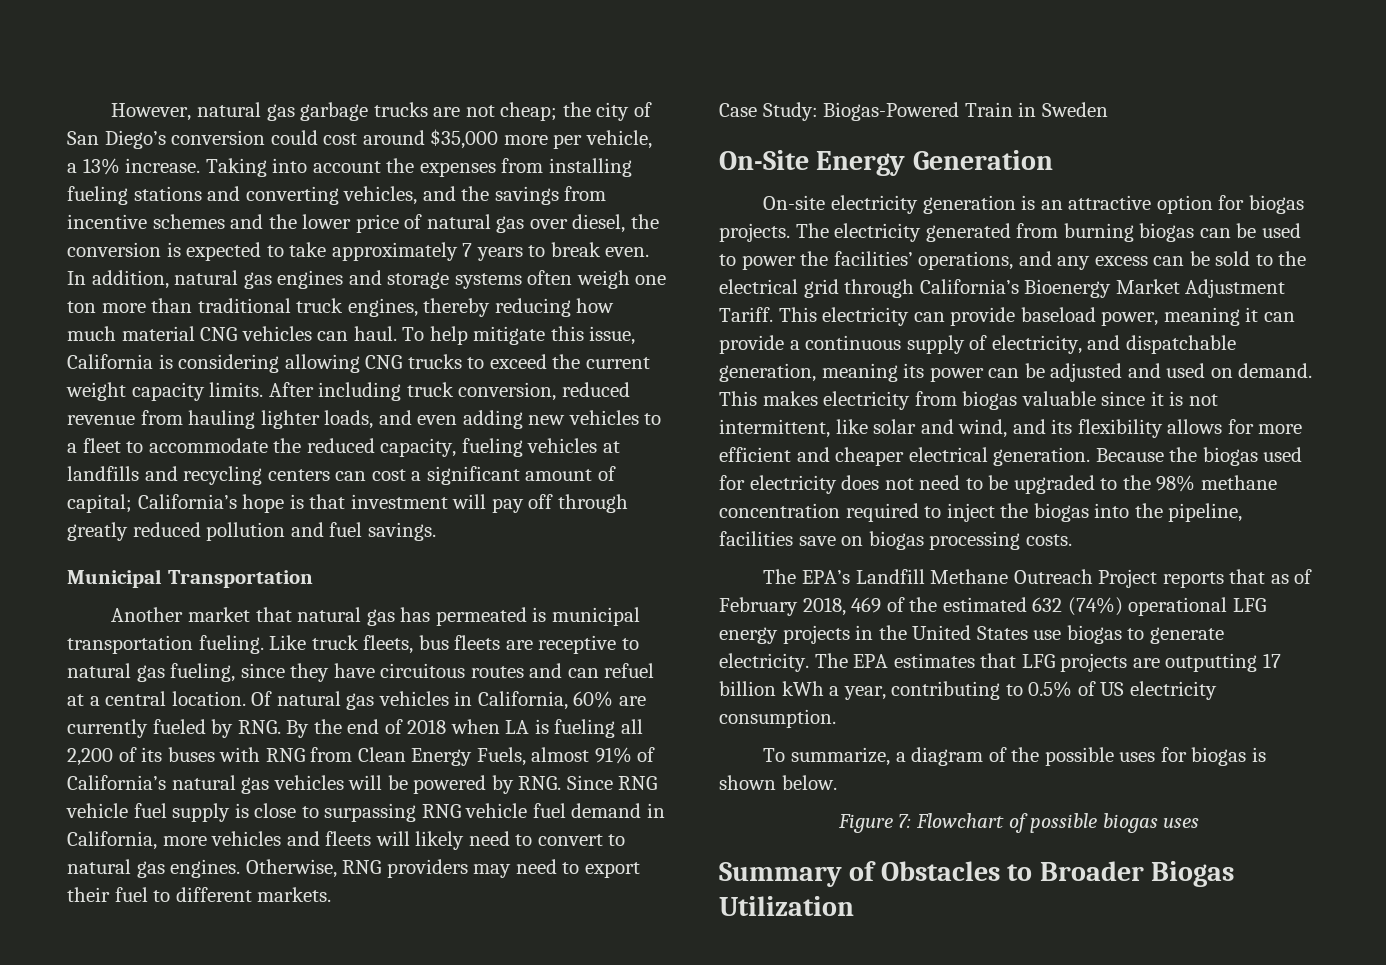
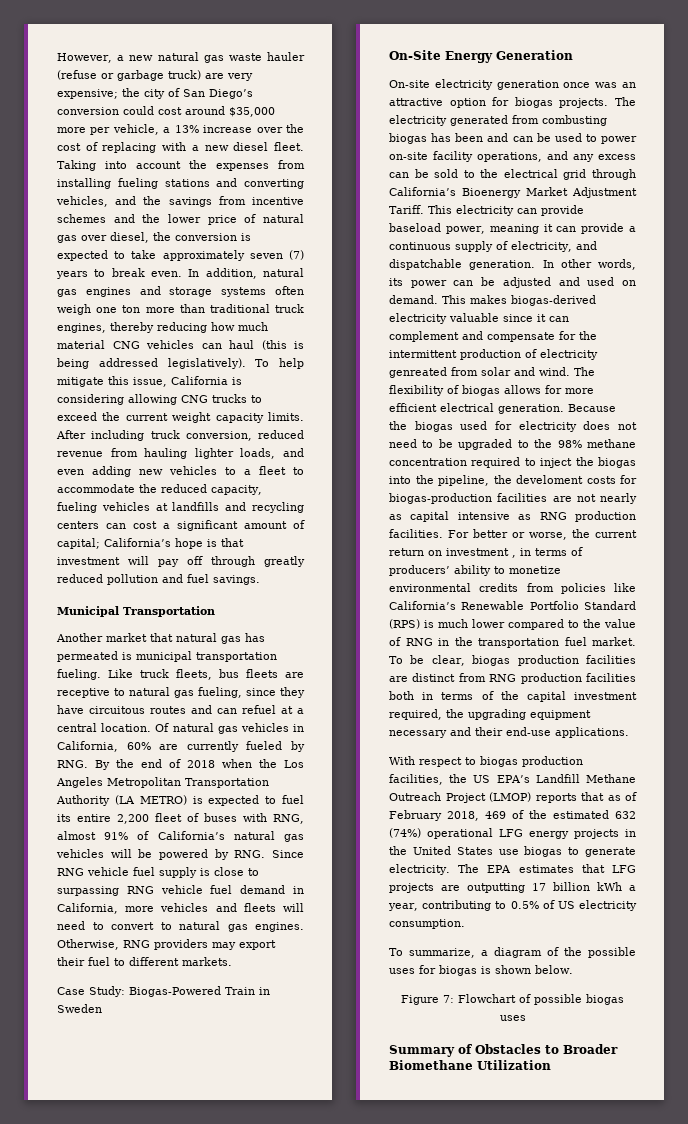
- However, natural gas garbage trucks are not cheap; the city of San Diego’s conversion could cost around $35,000 more per vehicle, a 13% increase.
+ However, a new natural gas waste hauler (refuse or garbage truck) are very expensive; the city of San Diego’s conversion could cost around $35,000 more per vehicle, a 13% increase over the cost of replacing with a new diesel fleet.
- Taking into account the expenses from installing fueling stations and converting vehicles, and the savings from incentive schemes and the lower price of natural gas over diesel, the conversion is expected to take approximately 7 years to break even.
+ Taking into account the expenses from installing fueling stations and converting vehicles, and the savings from incentive schemes and the lower price of natural gas over diesel, the conversion is expected to take approximately seven (7) years to break even.
- In addition, natural gas engines and storage systems often weigh one ton more than traditional truck engines, thereby reducing how much material CNG vehicles can haul.
+ In addition, natural gas engines and storage systems often weigh one ton more than traditional truck engines, thereby reducing how much material CNG vehicles can haul (this is being addressed legislatively).
- Of natural gas vehicles in California, 60% are currently fueled by RNG. By the end of 2018 when LA is fueling all 2,200 of its buses with RNG from Clean Energy Fuels, almost 91% of California’s natural gas vehicles will be powered by RNG. Since RNG vehicle fuel supply is close to surpassing RNG vehicle fuel demand in California, more vehicles and fleets will likely need to convert to natural gas engines.
+ Of natural gas vehicles in California, 60% are currently fueled by RNG. By the end of 2018 when the Los Angeles Metropolitan Transportation Authority (LA METRO) is expected to fuel its entire 2,200 fleet of buses with RNG, almost 91% of California’s natural gas vehicles will be powered by RNG. Since RNG vehicle fuel supply is close to surpassing RNG vehicle fuel demand in California, more vehicles and fleets will need to convert to natural gas engines.
- Otherwise, RNG providers may need to export their fuel to different markets.
+ Otherwise, RNG providers may export their fuel to different markets.
- On-site electricity generation is an attractive option for biogas projects.
+ On-site electricity generation once was an attractive option for biogas projects.
- The electricity generated from burning biogas can be used to power the facilities’ operations, and any excess can be sold to the electrical grid through California’s Bioenergy Market Adjustment Tariff.
+ The electricity generated from combusting biogas has been and can be used to power on-site facility operations, and any excess can be sold to the electrical grid through California’s Bioenergy Market Adjustment Tariff.
- This electricity can provide baseload power, meaning it can provide a continuous supply of electricity, and dispatchable generation, meaning its power can be adjusted and used on demand.
+ This electricity can provide baseload power, meaning it can provide a continuous supply of electricity, and dispatchable generation. In other words, its power can be adjusted and used on demand.
- This makes electricity from biogas valuable since it is not intermittent, like solar and wind, and its flexibility allows for more efficient and cheaper electrical generation.
+ This makes biogas-derived electricity valuable since it can complement and compensate for the intermittent production of electricity genreated from solar and wind. The flexibility of biogas allows for more efficient electrical generation.
- Because the biogas used for electricity does not need to be upgraded to the 98% methane concentration required to inject the biogas into the pipeline, facilities save on biogas processing costs.
- The EPA’s Landfill Methane Outreach Project reports that as of February 2018, 469 of the estimated 632 (74%) operational LFG energy projects in the United States use biogas to generate electricity.
+ Because the biogas used for electricity does not need to be upgraded to the 98% methane concentration required to inject the biogas into the pipeline, the develoment costs for biogas-production facilities are not nearly as capital intensive as RNG production facilities. For better or worse, the current return on investment , in terms of producers’ ability to monetize environmental credits from policies like California’s Renewable Portfolio Standard (RPS) is much lower compared to the value of RNG in the transportation fuel market. To be clear, biogas production facilities are distinct from RNG production facilities both in terms of the capital investment required, the upgrading equipment necessary and their end-use applications.
+ With respect to biogas production facilities, the US EPA’s Landfill Methane Outreach Project (LMOP) reports that as of February 2018, 469 of the estimated 632 (74%) operational LFG energy projects in the United States use biogas to generate electricity.
- Summary of Obstacles to Broader Biogas Utilization
+ Summary of Obstacles to Broader Biomethane Utilization

